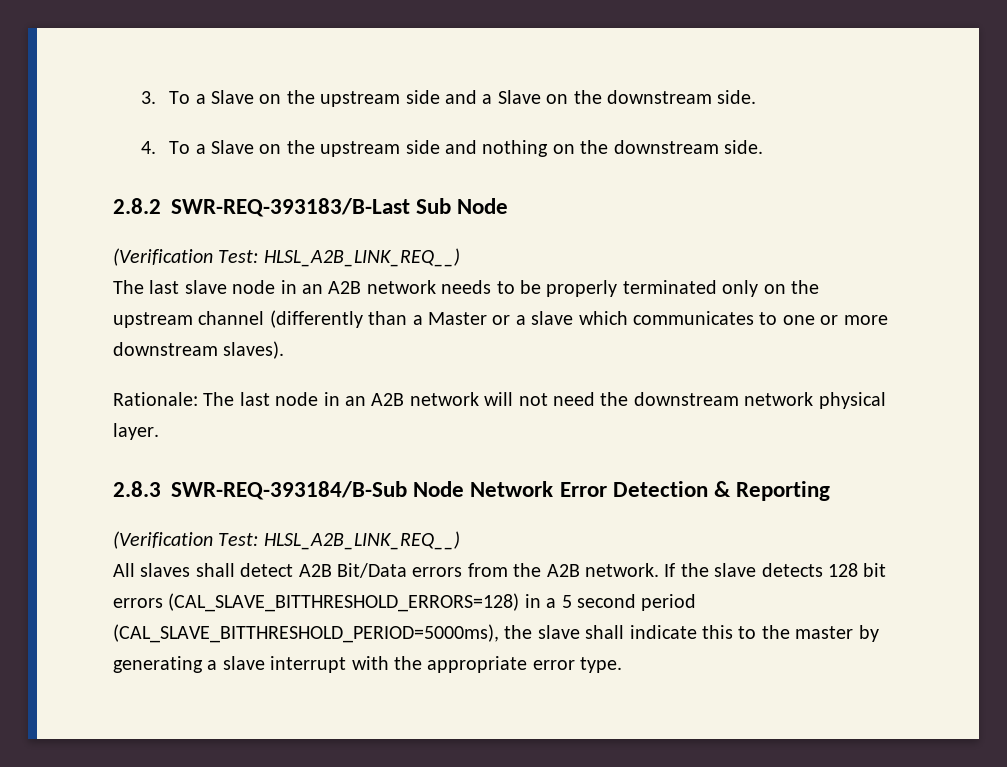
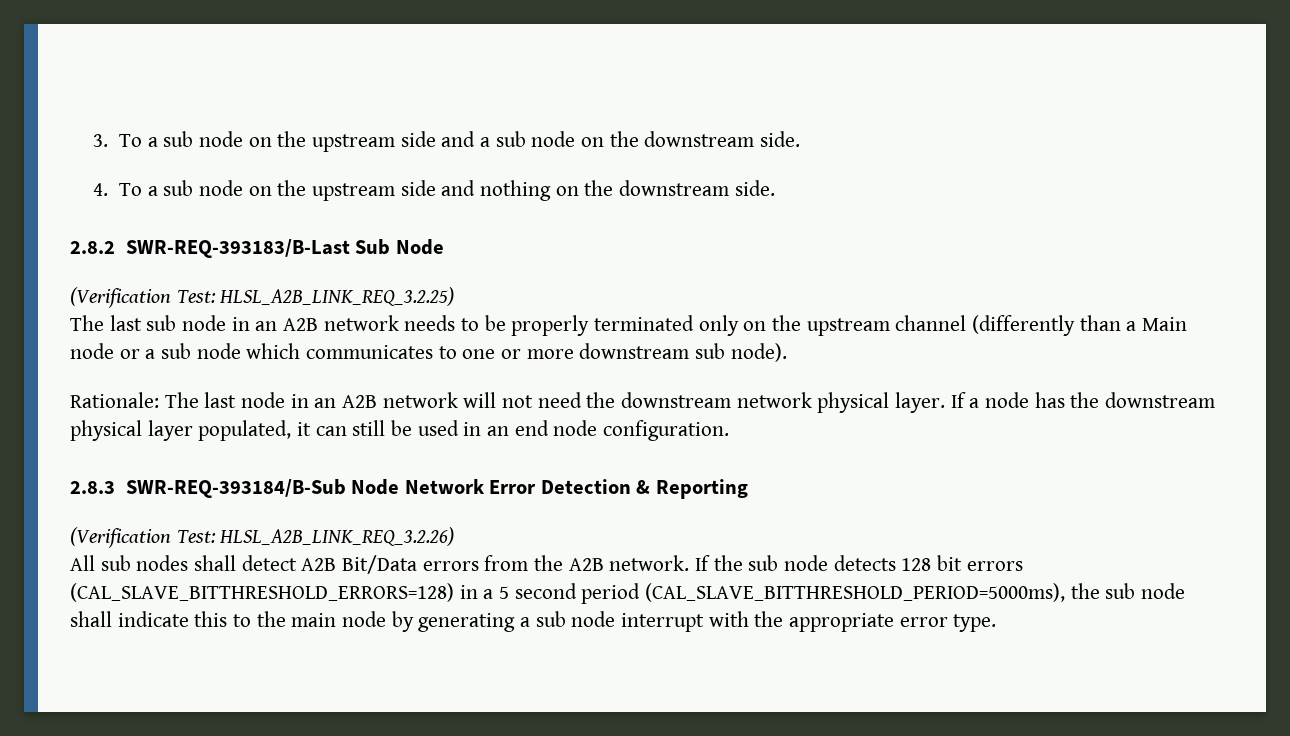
- 3. To a Slave on the upstream side and a Slave on the downstream side.
+ 3. To a sub node on the upstream side and a sub node on the downstream side.
- 4. To a Slave on the upstream side and nothing on the downstream side.
+ 4. To a sub node on the upstream side and nothing on the downstream side.
  2.8.2 SWR-REQ-393183/B-Last Sub Node
- (Verification Test: HLSL_A2B_LINK_REQ__)
- The last slave node in an A2B network needs to be properly terminated only on the upstream channel (differently than a Master or a slave which communicates to one or more downstream slaves).
+ (Verification Test: HLSL_A2B_LINK_REQ_3.2.25)
+ The last sub node in an A2B network needs to be properly terminated only on the upstream channel (differently than a Main node or a sub node which communicates to one or more downstream sub node).
+ If a node has the downstream physical layer populated, it can still be used in an end node configuration.
  2.8.3 SWR-REQ-393184/B-Sub Node Network Error Detection & Reporting
- (Verification Test: HLSL_A2B_LINK_REQ__)
+ (Verification Test: HLSL_A2B_LINK_REQ_3.2.26)
- All slaves shall detect A2B Bit/Data errors from the A2B network.
+ All sub nodes shall detect A2B Bit/Data errors from the A2B network.
- If the slave detects 128 bit errors (CAL_SLAVE_BITTHRESHOLD_ERRORS=128) in a 5 second period (CAL_SLAVE_BITTHRESHOLD_PERIOD=5000ms), the slave shall indicate this to the master by generating a slave interrupt with the appropriate error type.
+ If the sub node detects 128 bit errors (CAL_SLAVE_BITTHRESHOLD_ERRORS=128) in a 5 second period (CAL_SLAVE_BITTHRESHOLD_PERIOD=5000ms), the sub node shall indicate this to the main node by generating a sub node interrupt with the appropriate error type.

